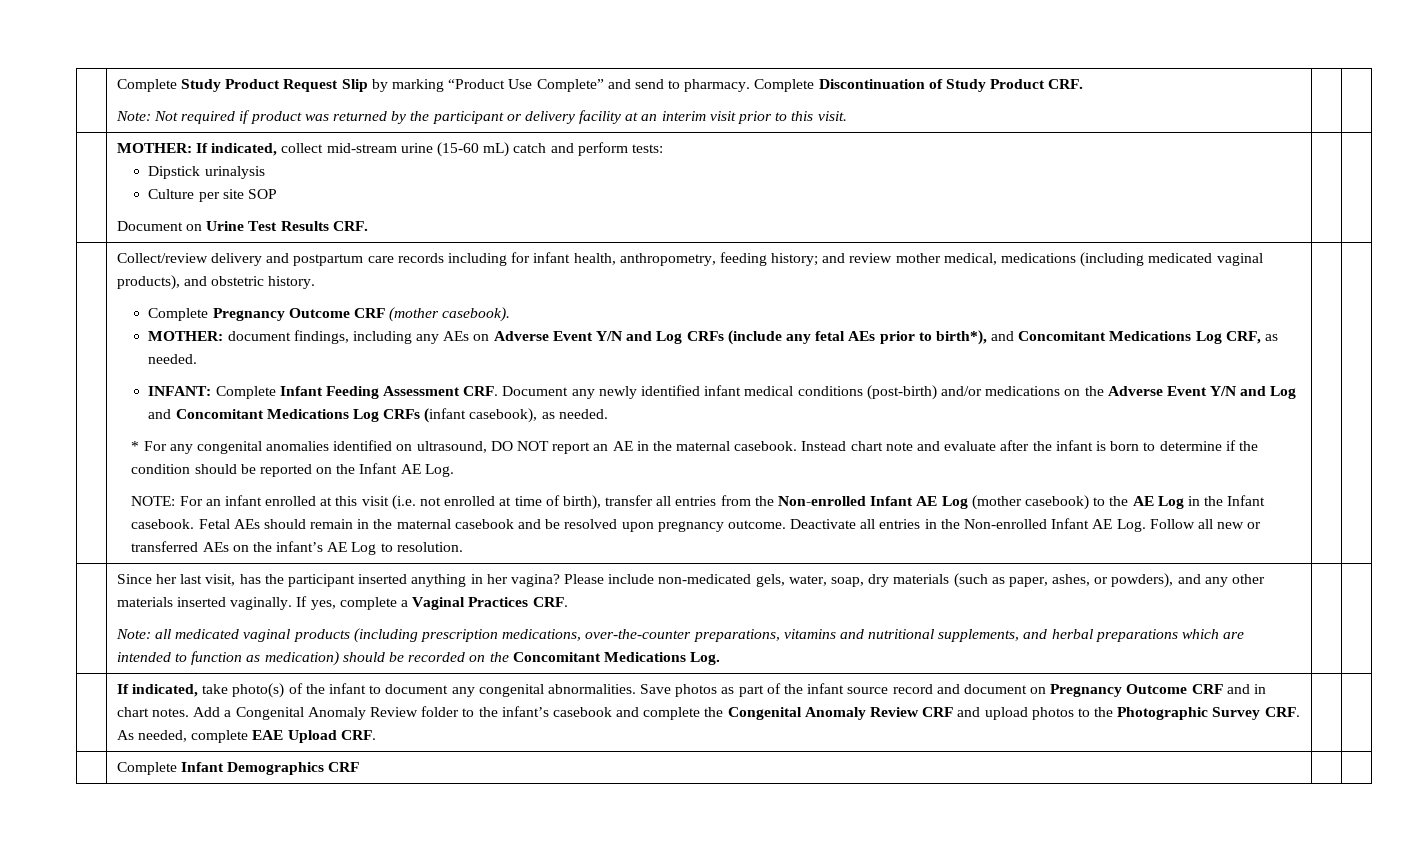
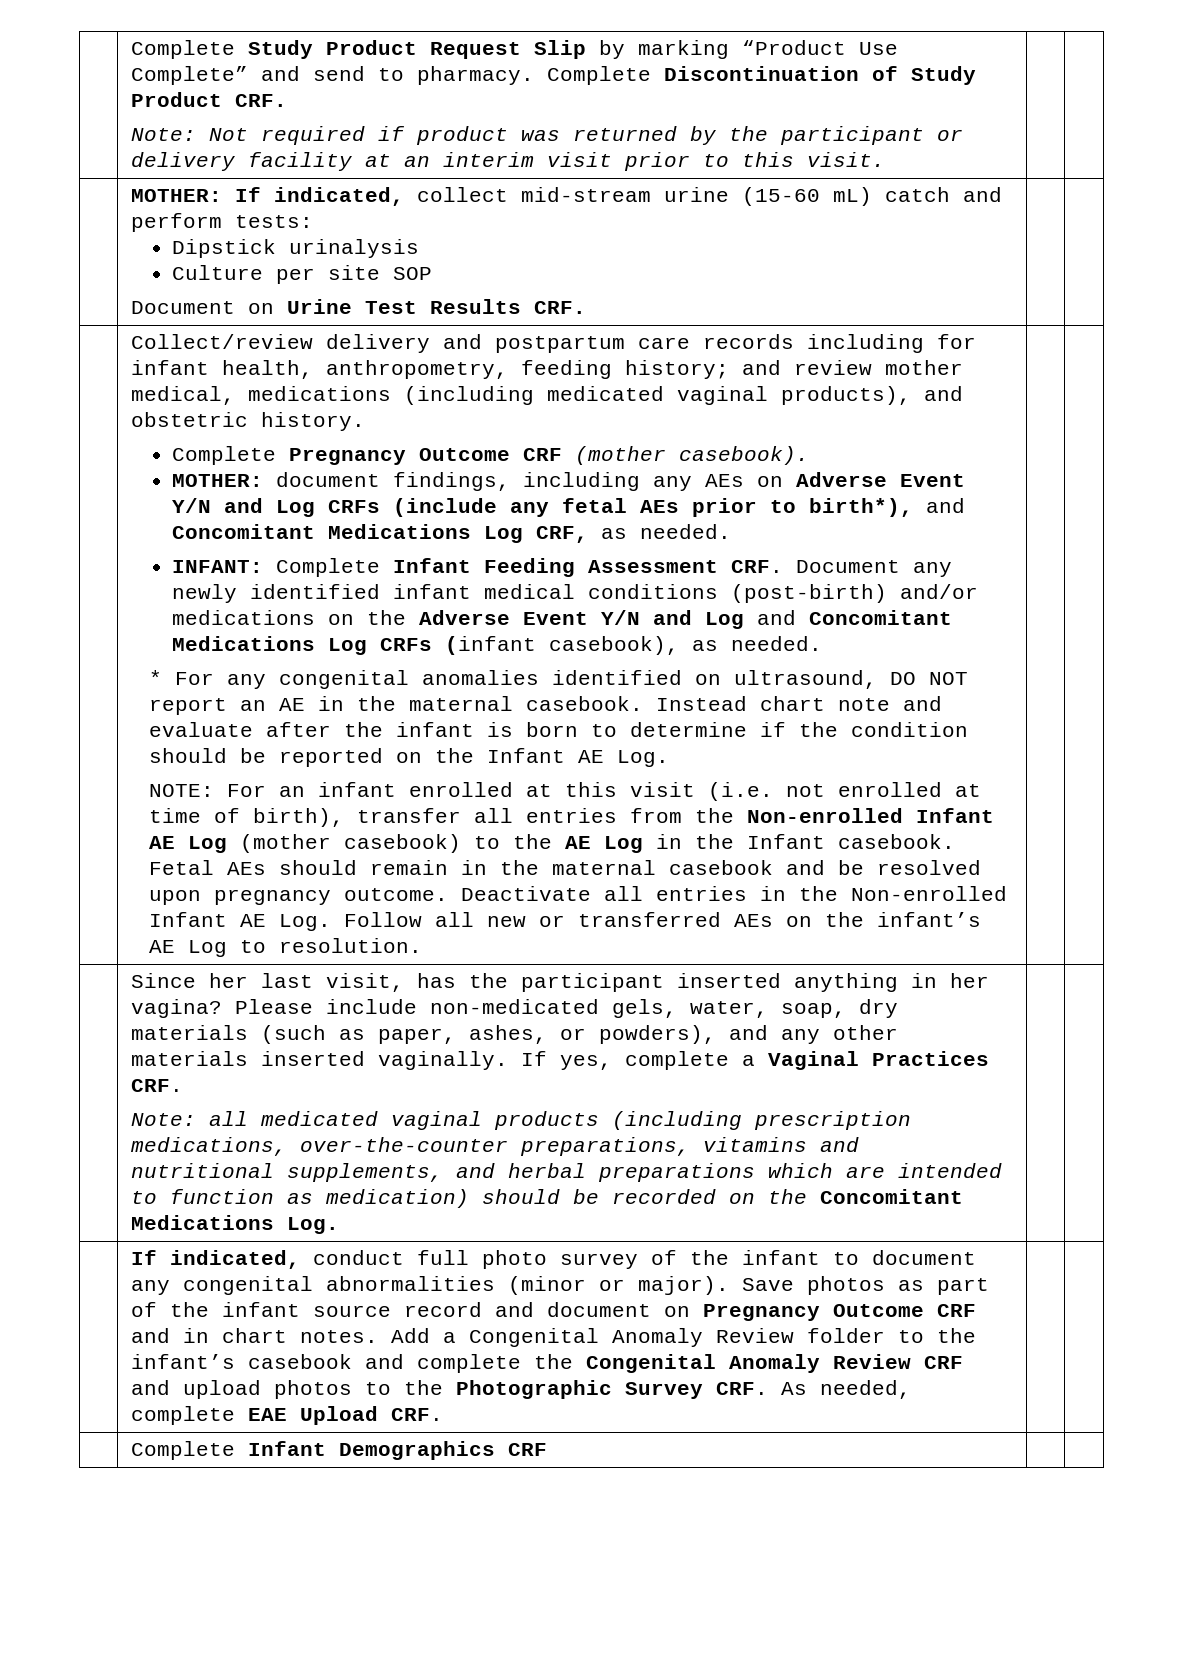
- If indicated, take photo(s) of the infant to document any congenital abnormalities.
+ If indicated, conduct full photo survey of the infant to document any congenital abnormalities (minor or major).

